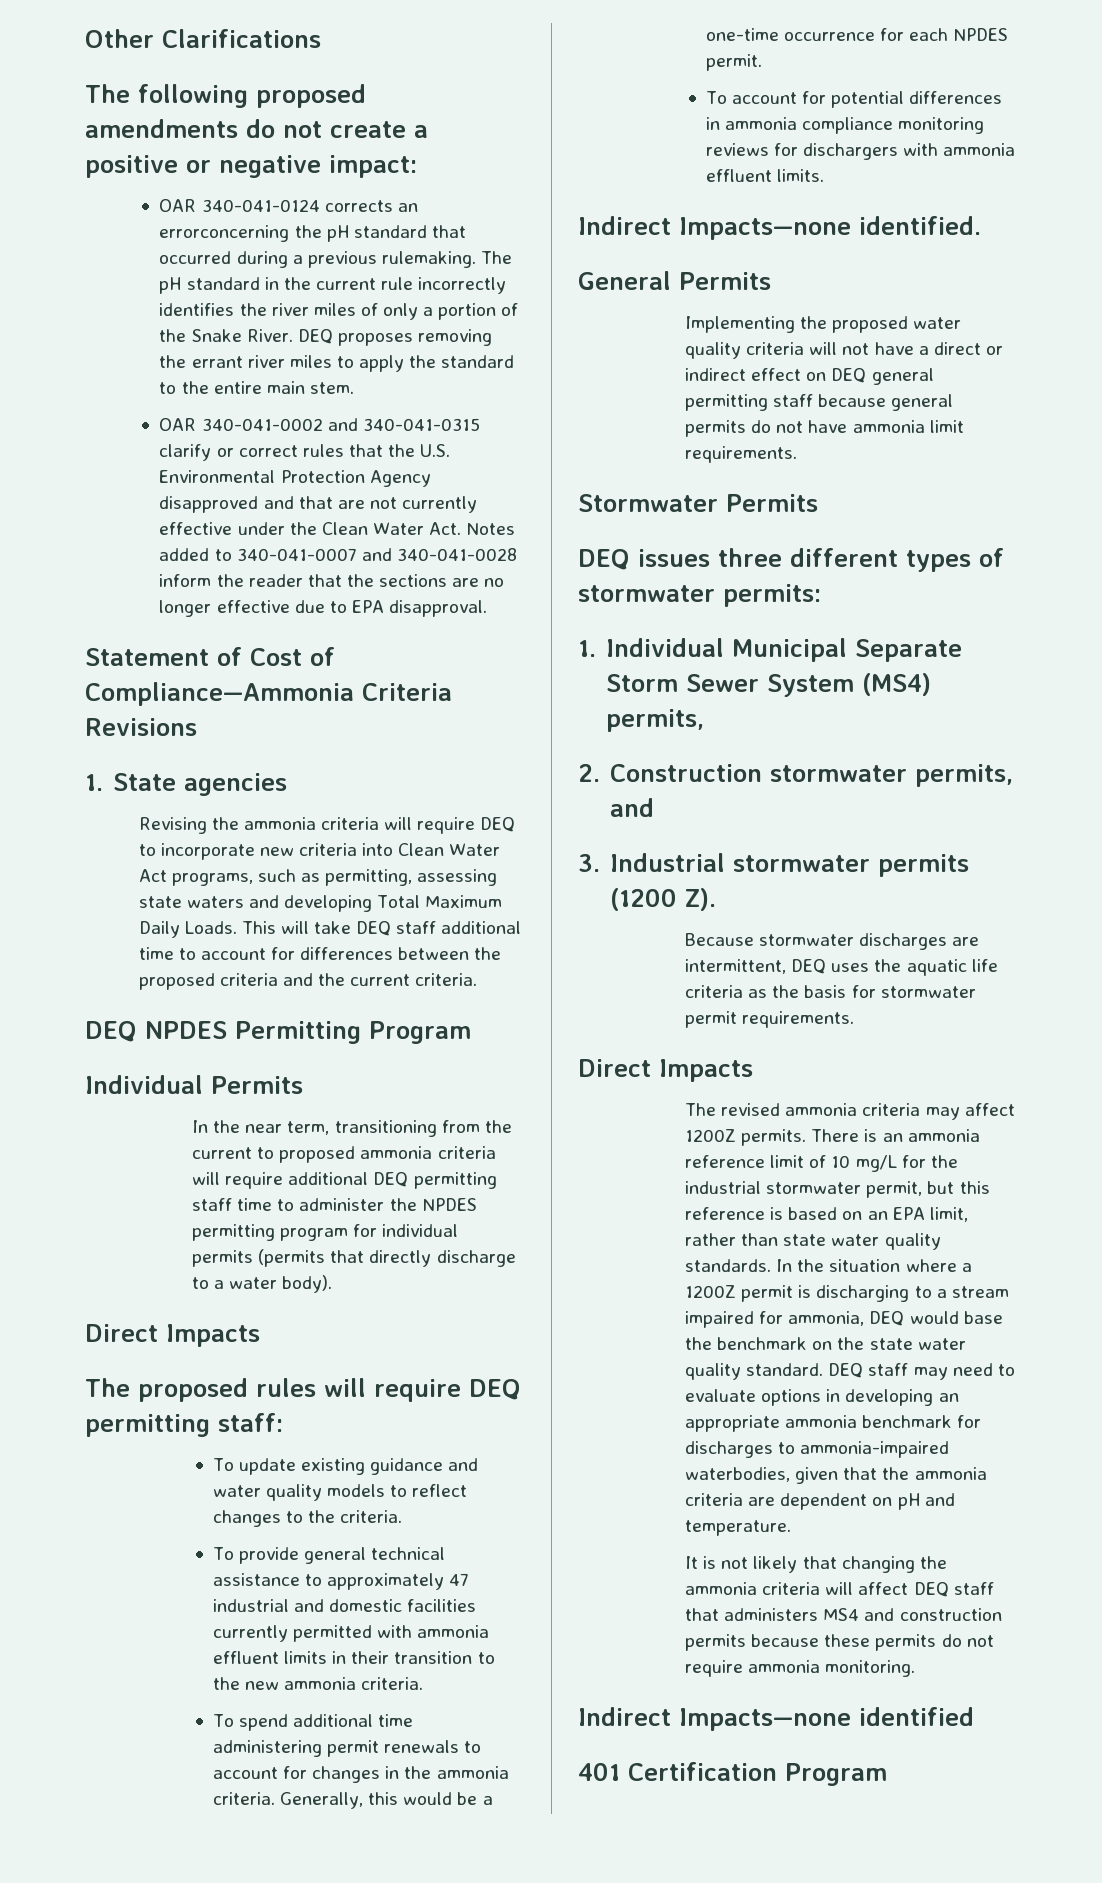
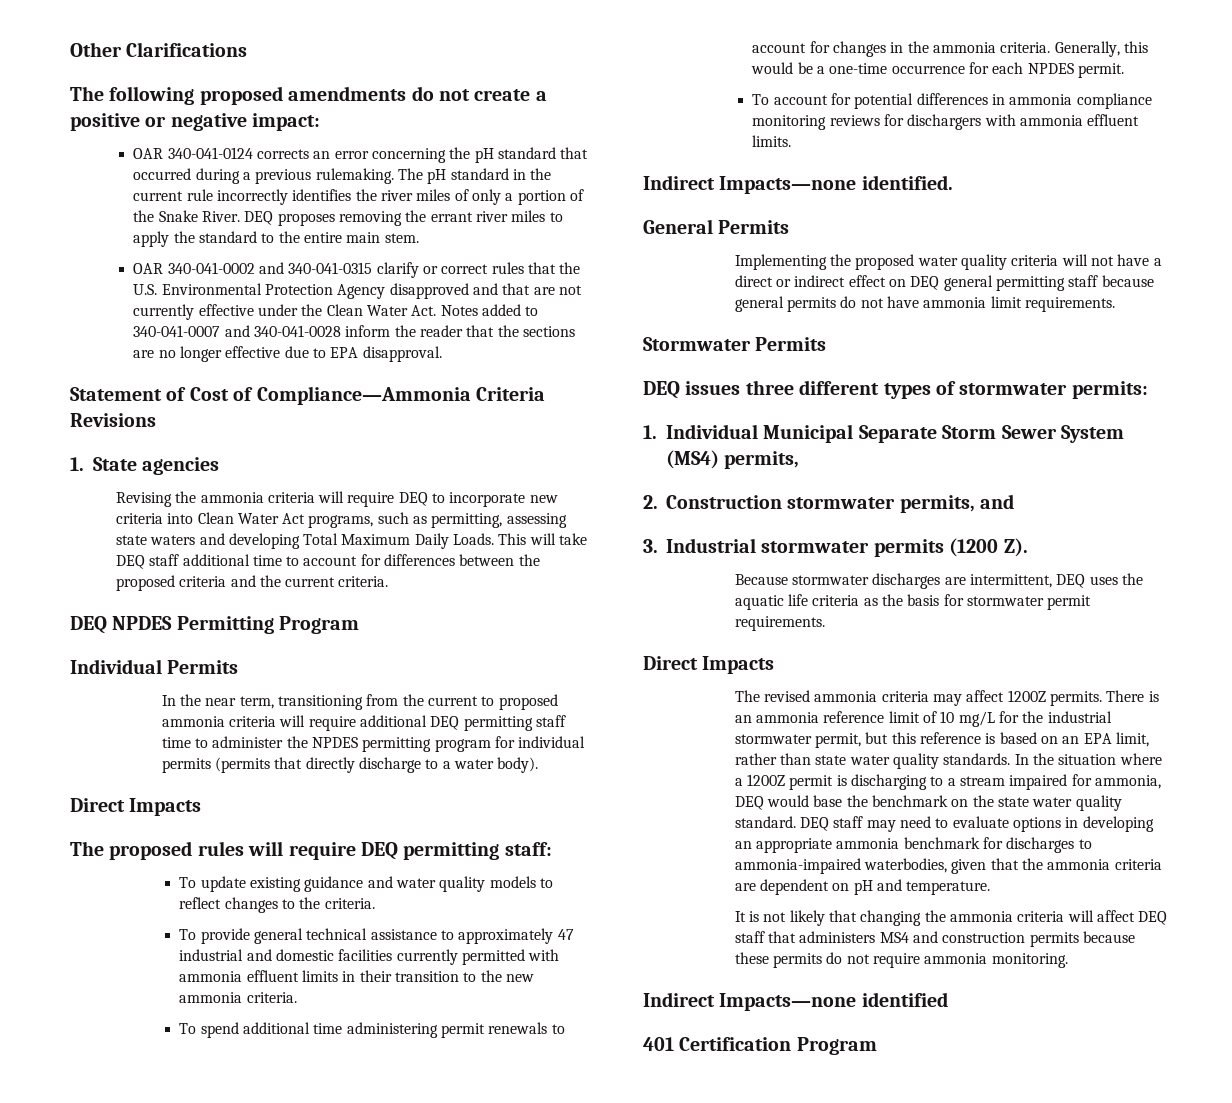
- OAR 340-041-0124 corrects an errorconcerning the pH standard that occurred during a previous rulemaking.
+ OAR 340-041-0124 corrects an error concerning the pH standard that occurred during a previous rulemaking.

